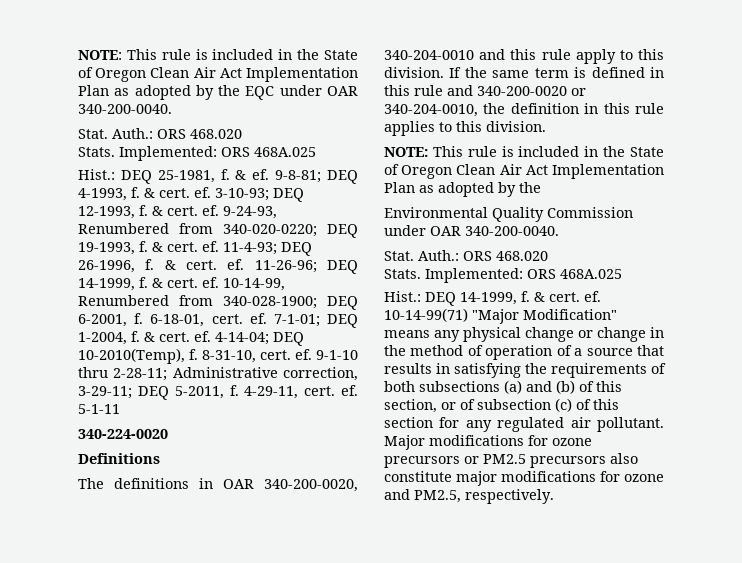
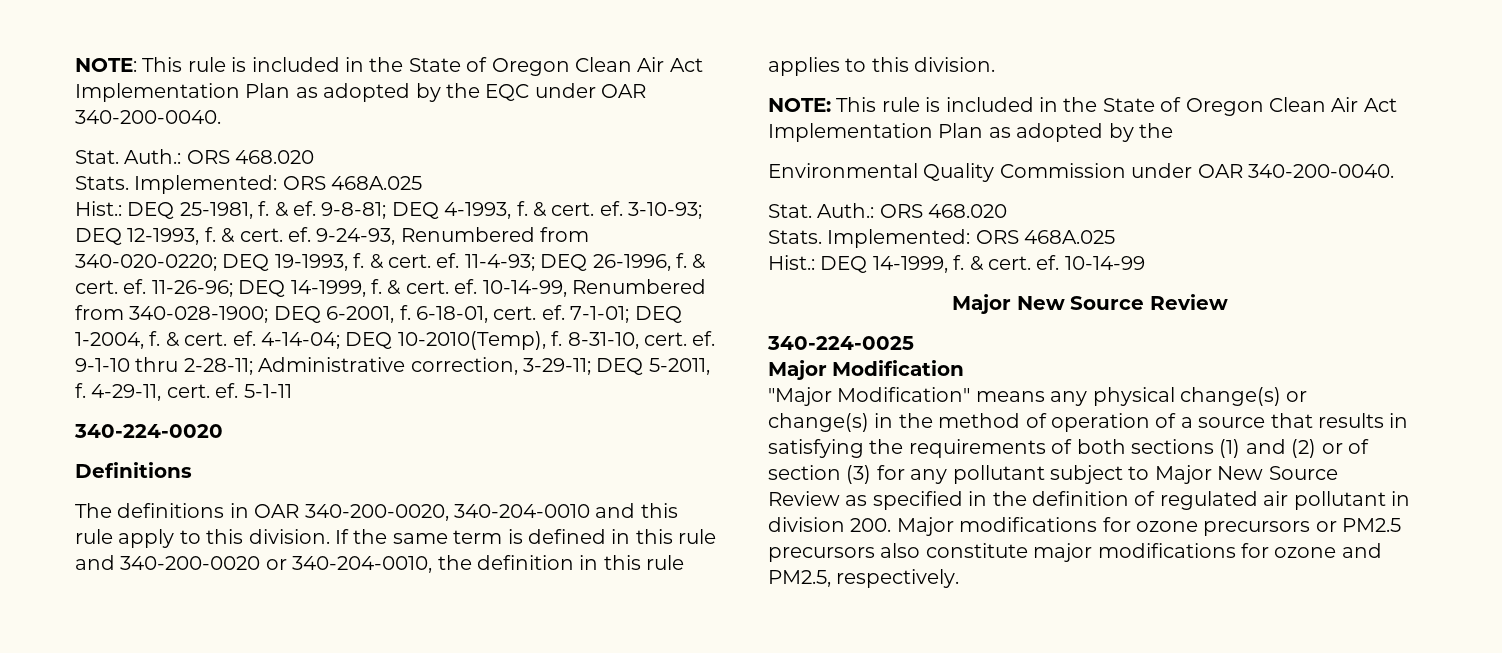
- 10-14-99(71) "Major Modification" means any physical change or change in the method of operation of a source that results in satisfying the requirements of both subsections (a) and (b) of this section, or of subsection (c) of this section for any regulated air pollutant. Major modifications for ozone precursors or PM2.5 precursors also constitute major modifications for ozone and PM2.5, respectively.
+ 10-14-99
+ Major New Source Review
+ 340-224-0025
+ Major Modification
+ "Major Modification" means any physical change(s) or change(s) in the method of operation of a source that results in satisfying the requirements of both sections (1) and (2) or of section (3) for any pollutant subject to Major New Source Review as specified in the definition of regulated air pollutant in division 200. Major modifications for ozone precursors or PM2.5 precursors also constitute major modifications for ozone and PM2.5, respectively.

